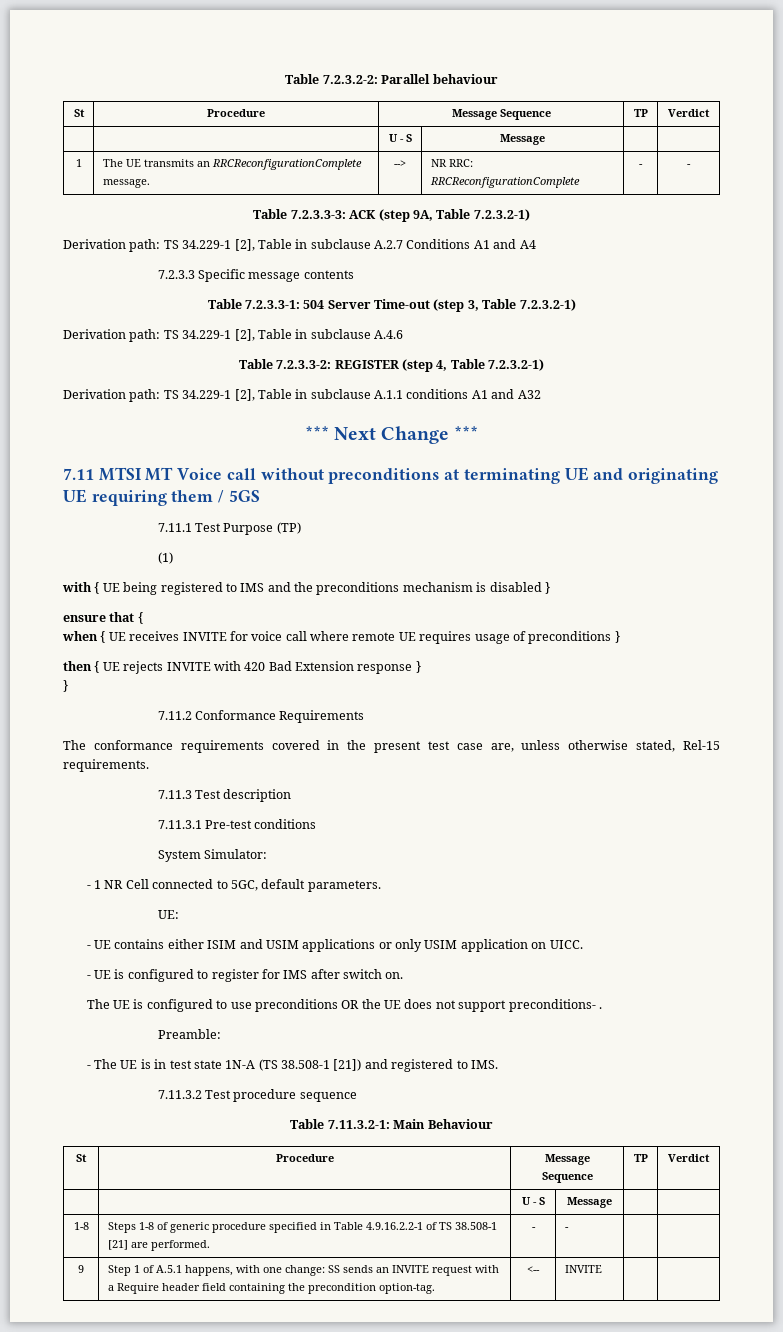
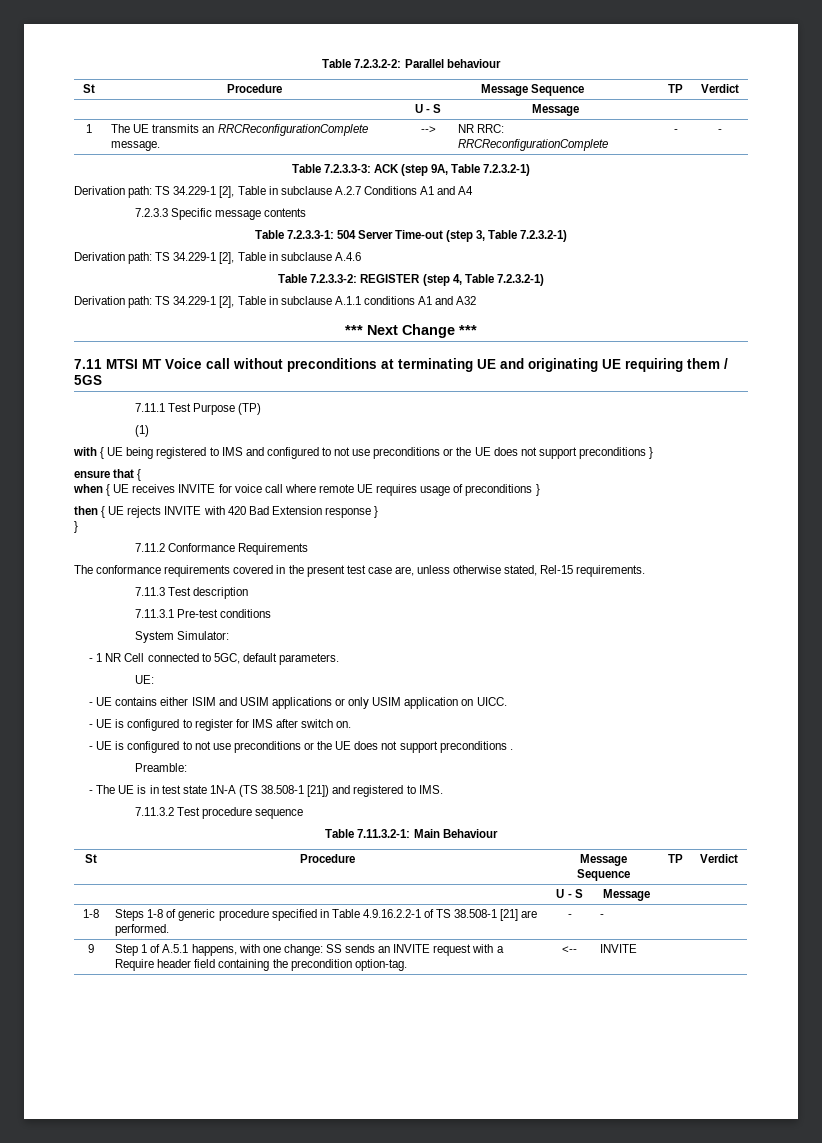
- with { UE being registered to IMS and the preconditions mechanism is disabled }
+ with { UE being registered to IMS and configured to not use preconditions or the UE does not support preconditions }
- The UE is configured to use preconditions OR the UE does not support preconditions- .
+ - UE is configured to not use preconditions or the UE does not support preconditions .

